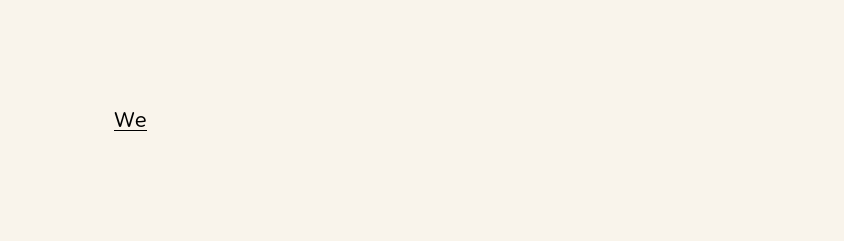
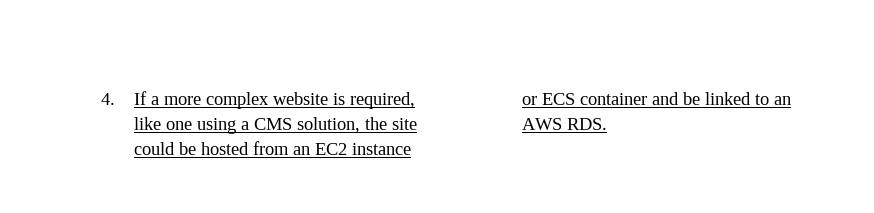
- We
+ 4. If a more complex website is required, like one using a CMS solution, the site could be hosted from an EC2 instance or ECS container and be linked to an AWS RDS.

